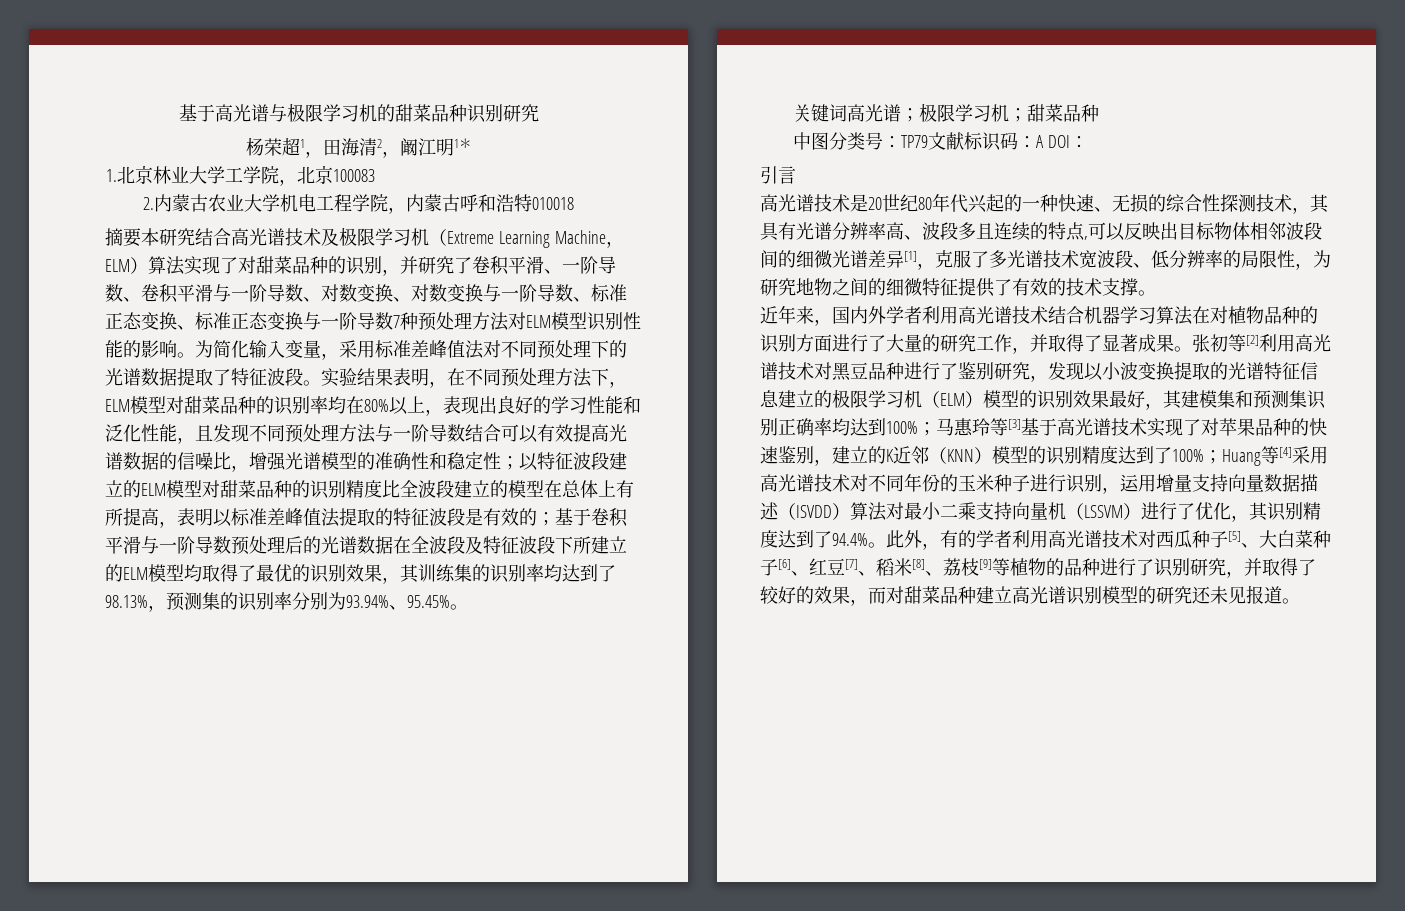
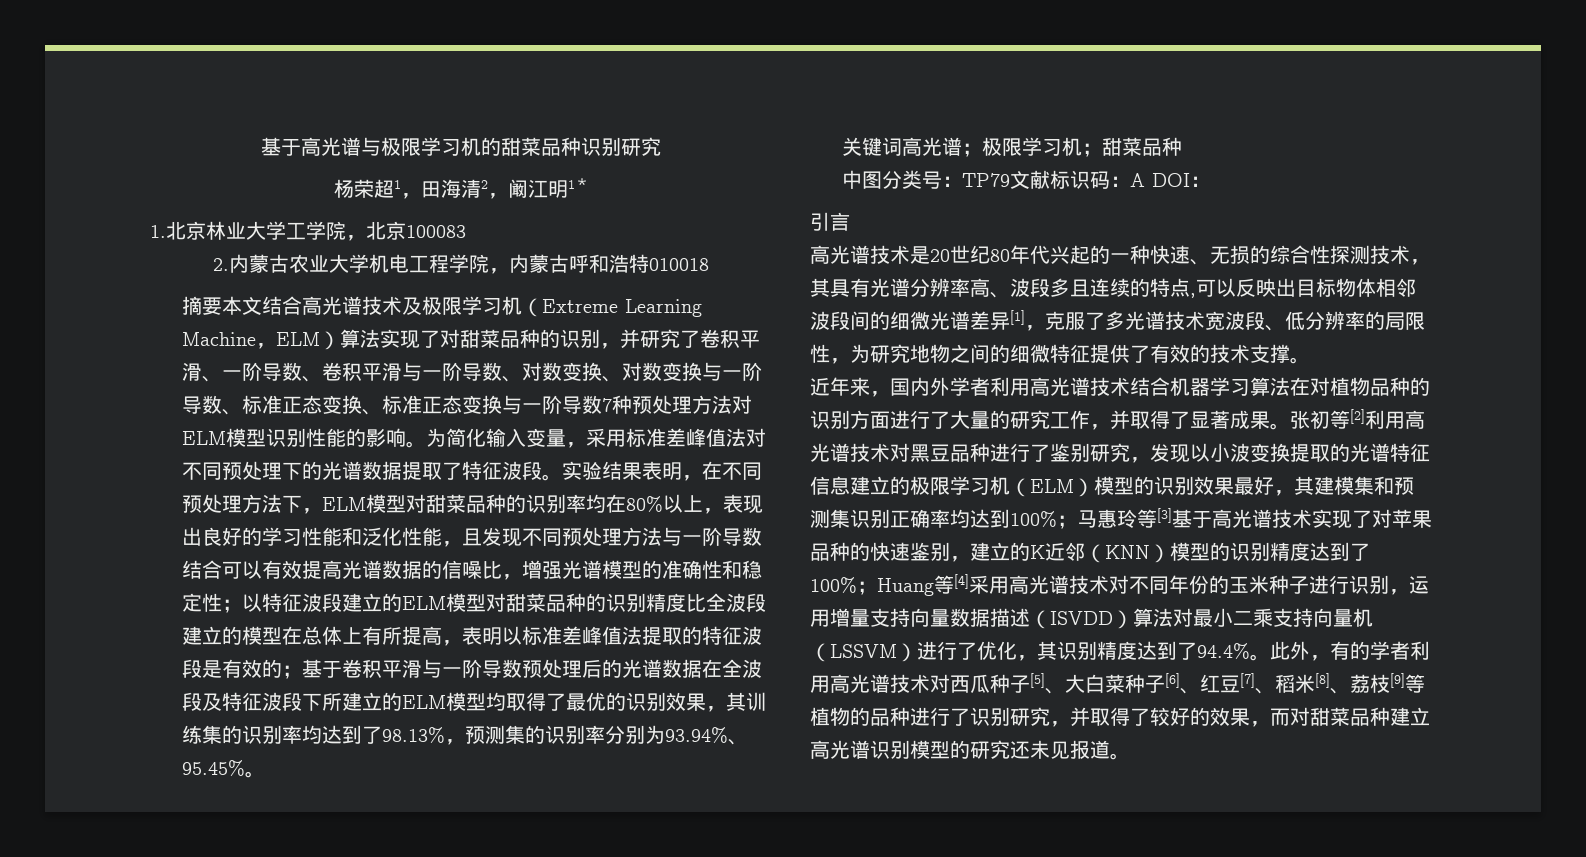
- 摘要本研究结合高光谱技术及极限学习机（Extreme Learning Machine，ELM）算法实现了对甜菜品种的识别，并研究了卷积平滑、一阶导数、卷积平滑与一阶导数、对数变换、对数变换与一阶导数、标准正态变换、标准正态变换与一阶导数7种预处理方法对ELM模型识别性能的影响。
+ 摘要本文结合高光谱技术及极限学习机（Extreme Learning Machine，ELM）算法实现了对甜菜品种的识别，并研究了卷积平滑、一阶导数、卷积平滑与一阶导数、对数变换、对数变换与一阶导数、标准正态变换、标准正态变换与一阶导数7种预处理方法对ELM模型识别性能的影响。

